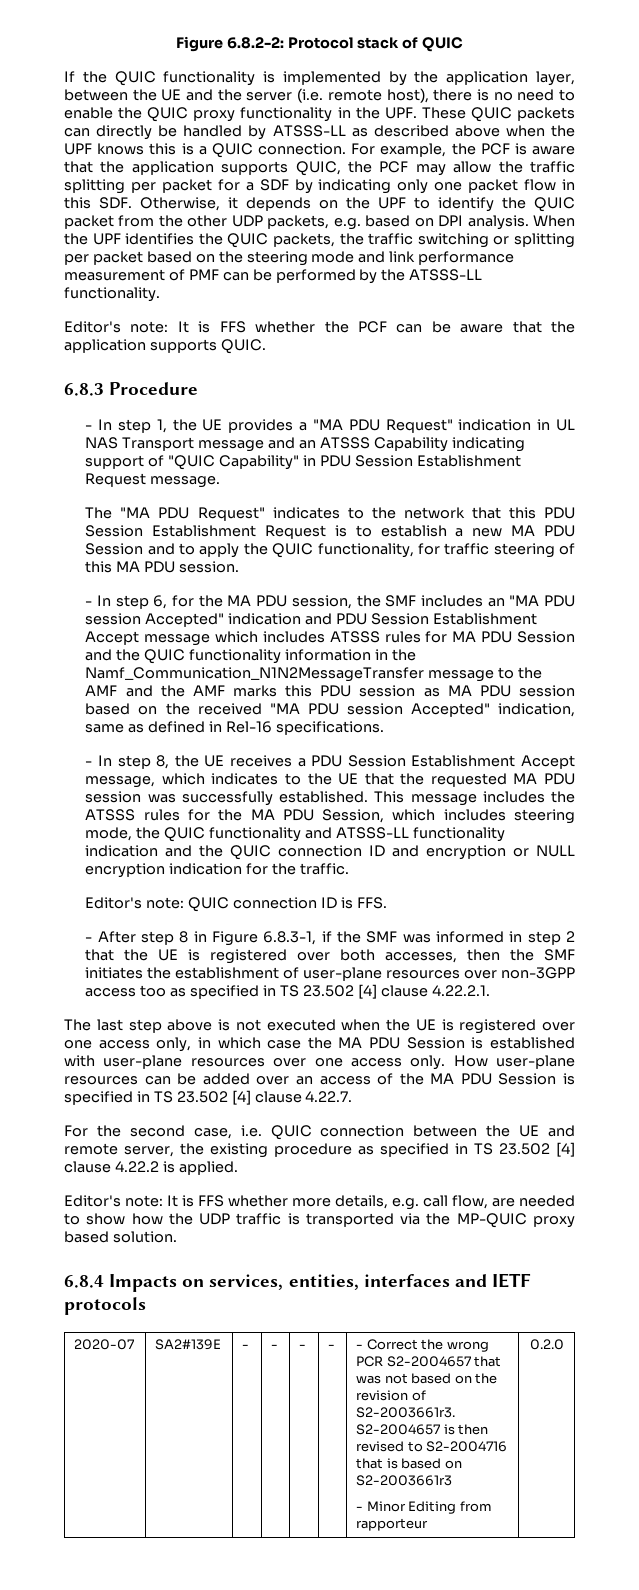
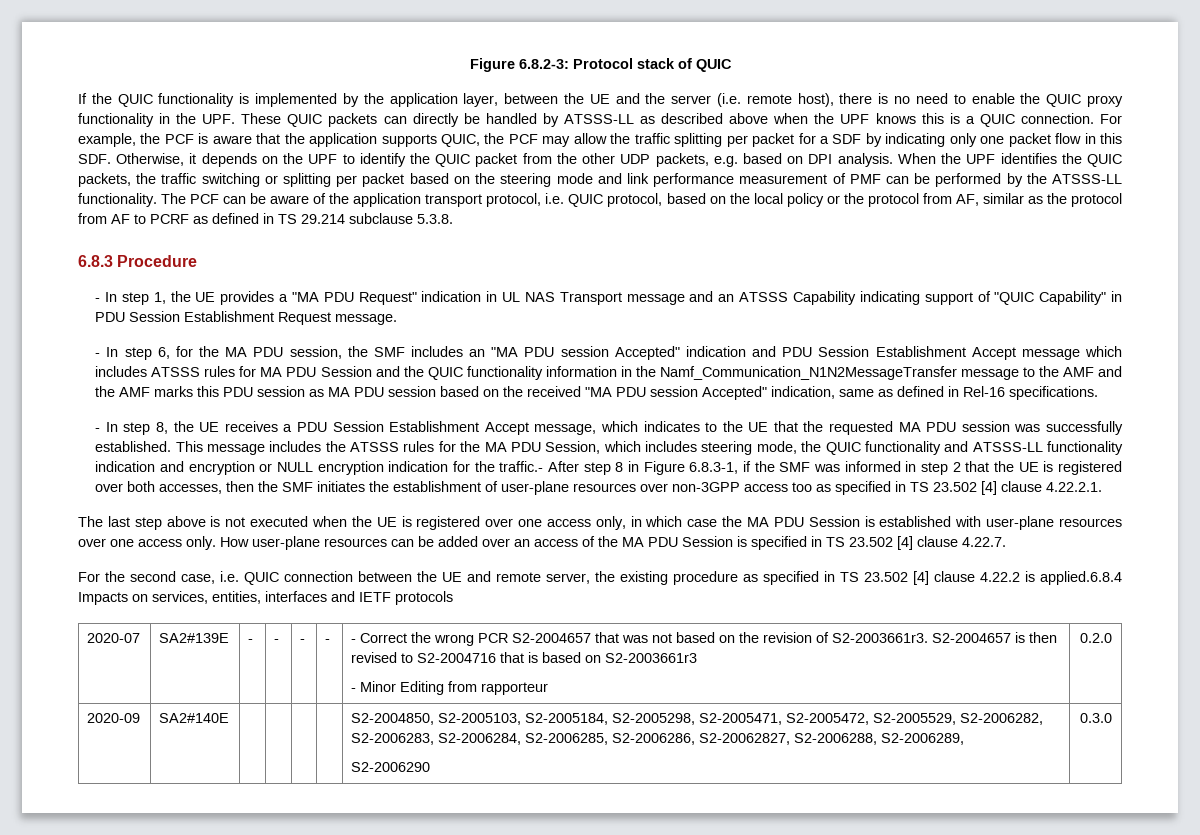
- Figure 6.8.2-2: Protocol stack of QUIC
+ Figure 6.8.2-3: Protocol stack of QUIC
- When the UPF identifies the QUIC packets, the traffic switching or splitting per packet based on the steering mode and link performance measurement of PMF can be performed by the ATSSS-LL functionality.
- Editor's note: It is FFS whether the PCF can be aware that the application supports QUIC.
+ When the UPF identifies the QUIC packets, the traffic switching or splitting per packet based on the steering mode and link performance measurement of PMF can be performed by the ATSSS-LL functionality. The PCF can be aware of the application transport protocol, i.e. QUIC protocol, based on the local policy or the protocol from AF, similar as the protocol from AF to PCRF as defined in TS 29.214 subclause 5.3.8.
- The "MA PDU Request" indicates to the network that this PDU Session Establishment Request is to establish a new MA PDU Session and to apply the QUIC functionality, for traffic steering of this MA PDU session.
- This message includes the ATSSS rules for the MA PDU Session, which includes steering mode, the QUIC functionality and ATSSS-LL functionality indication and the QUIC connection ID and encryption or NULL encryption indication for the traffic.
- Editor's note: QUIC connection ID is FFS.
- - After step 8 in Figure 6.8.3-1, if the SMF was informed in step 2 that the UE is registered over both accesses, then the SMF initiates the establishment of user-plane resources over non-3GPP access too as specified in TS 23.502 [4] clause 4.22.2.1.
+ This message includes the ATSSS rules for the MA PDU Session, which includes steering mode, the QUIC functionality and ATSSS-LL functionality indication and encryption or NULL encryption indication for the traffic.- After step 8 in Figure 6.8.3-1, if the SMF was informed in step 2 that the UE is registered over both accesses, then the SMF initiates the establishment of user-plane resources over non-3GPP access too as specified in TS 23.502 [4] clause 4.22.2.1.
- For the second case, i.e. QUIC connection between the UE and remote server, the existing procedure as specified in TS 23.502 [4] clause 4.22.2 is applied.
- Editor's note: It is FFS whether more details, e.g. call flow, are needed to show how the UDP traffic is transported via the MP-QUIC proxy based solution.
- 6.8.4 Impacts on services, entities, interfaces and IETF protocols
+ For the second case, i.e. QUIC connection between the UE and remote server, the existing procedure as specified in TS 23.502 [4] clause 4.22.2 is applied.6.8.4 Impacts on services, entities, interfaces and IETF protocols
+ 2020-09 | SA2#140E | | | | | S2-2004850, S2-2005103, S2-2005184, S2-2005298, S2-2005471, S2-2005472, S2-2005529, S2-2006282, S2-2006283, S2-2006284, S2-2006285, S2-2006286, S2-20062827, S2-2006288, S2-2006289,
+ S2-2006290 | 0.3.0

